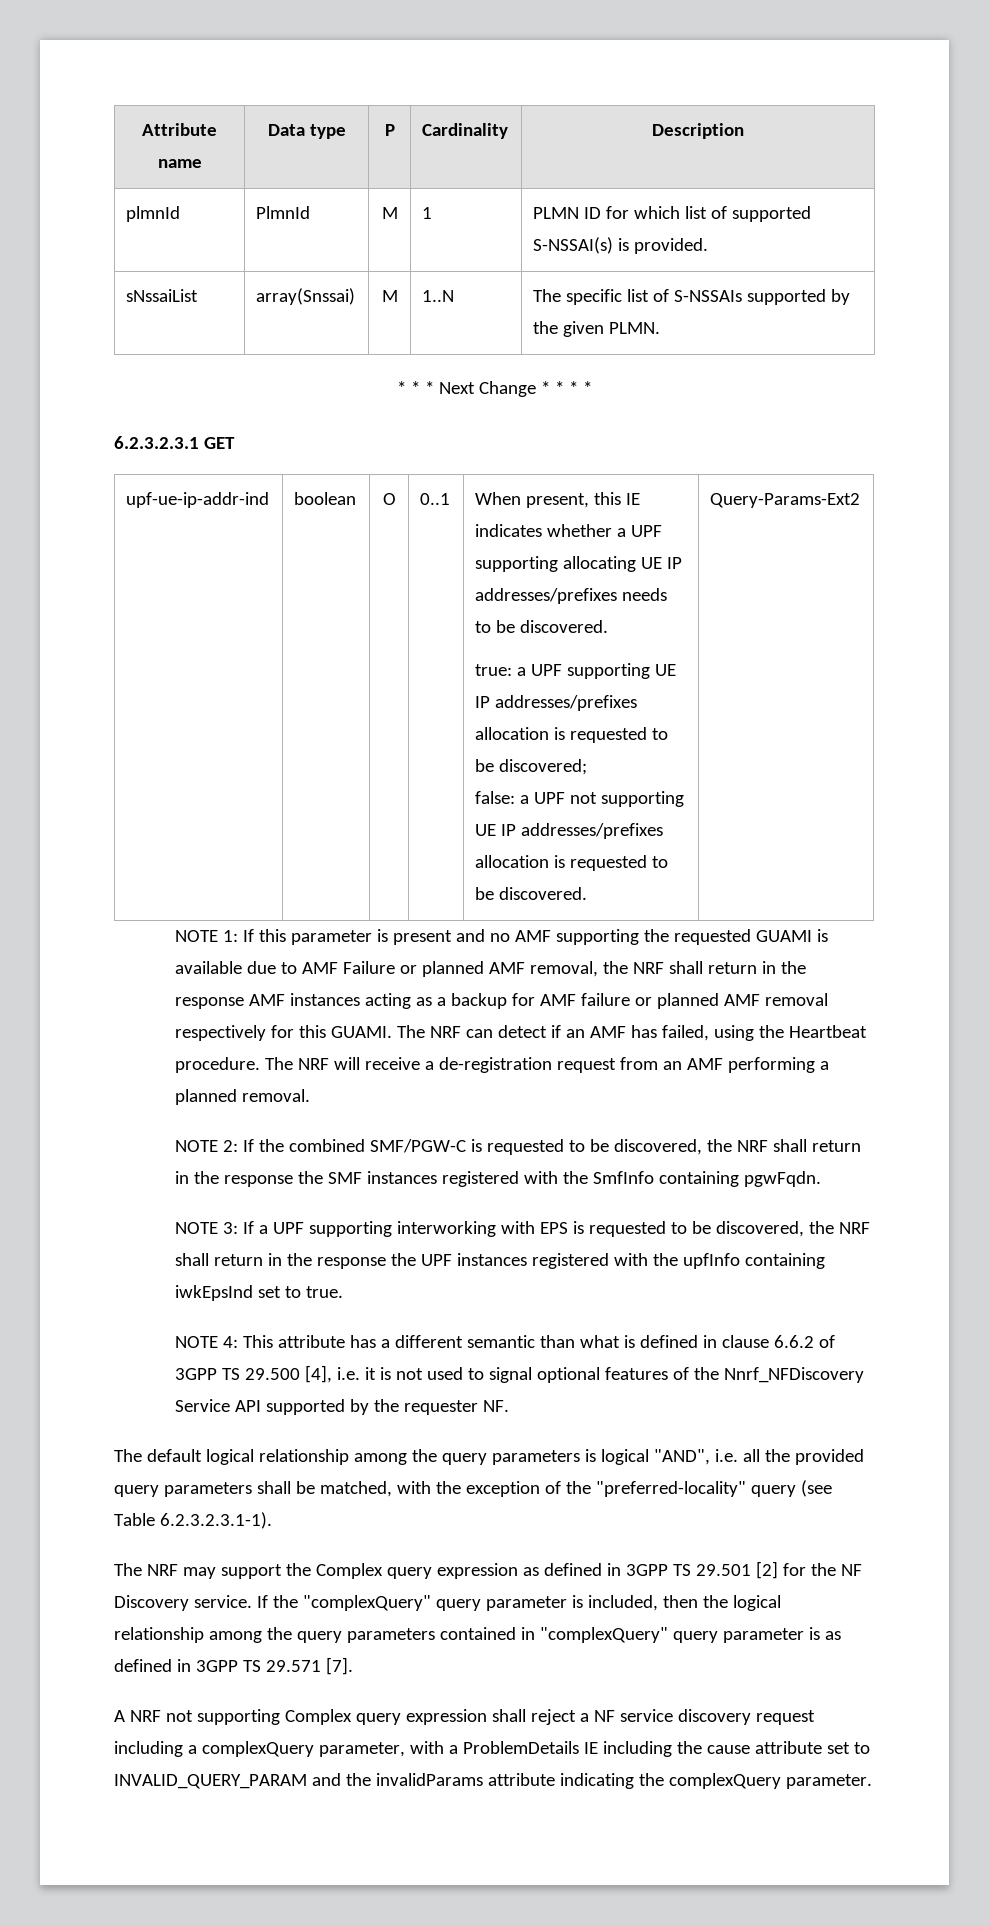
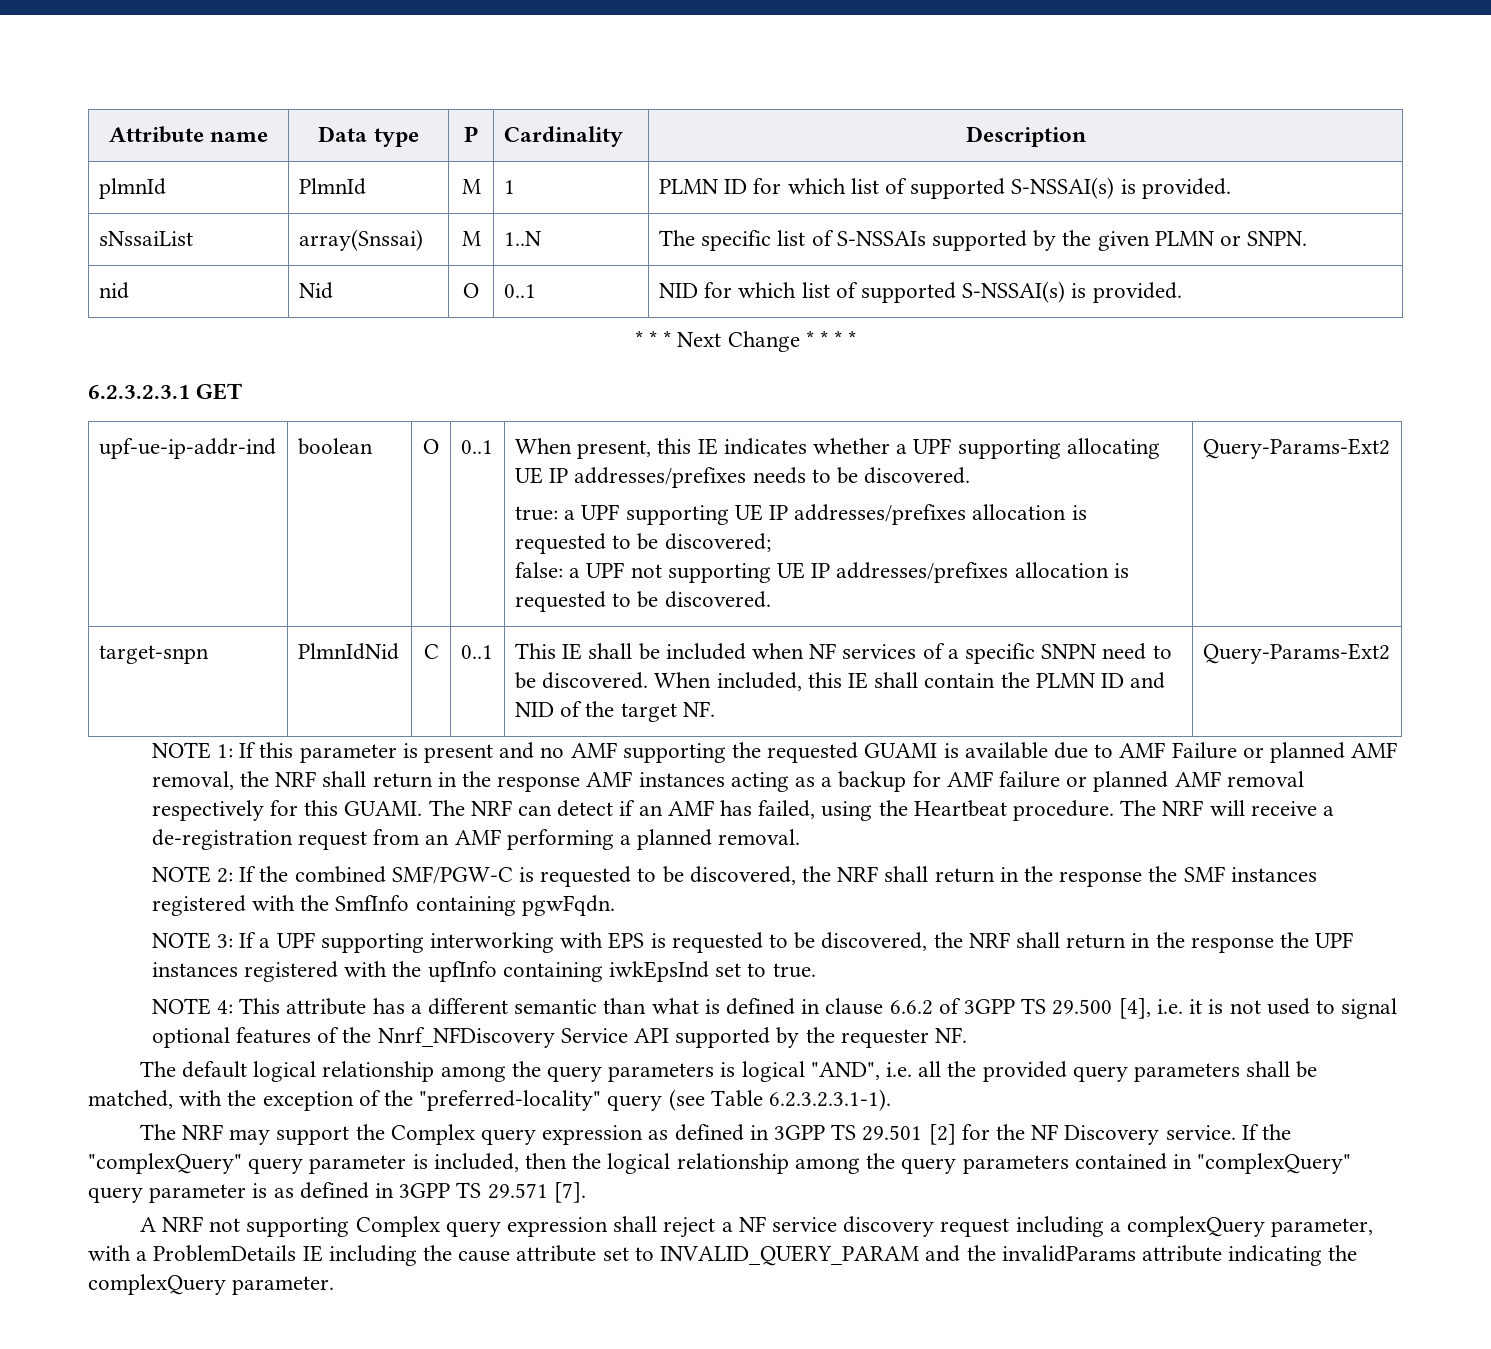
- sNssaiList | array(Snssai) | M | 1..N | The specific list of S-NSSAIs supported by the given PLMN.
+ sNssaiList | array(Snssai) | M | 1..N | The specific list of S-NSSAIs supported by the given PLMN or SNPN.
+ nid | Nid | O | 0..1 | NID for which list of supported S-NSSAI(s) is provided.
+ target-snpn | PlmnIdNid | C | 0..1 | This IE shall be included when NF services of a specific SNPN need to be discovered. When included, this IE shall contain the PLMN ID and NID of the target NF. | Query-Params-Ext2

